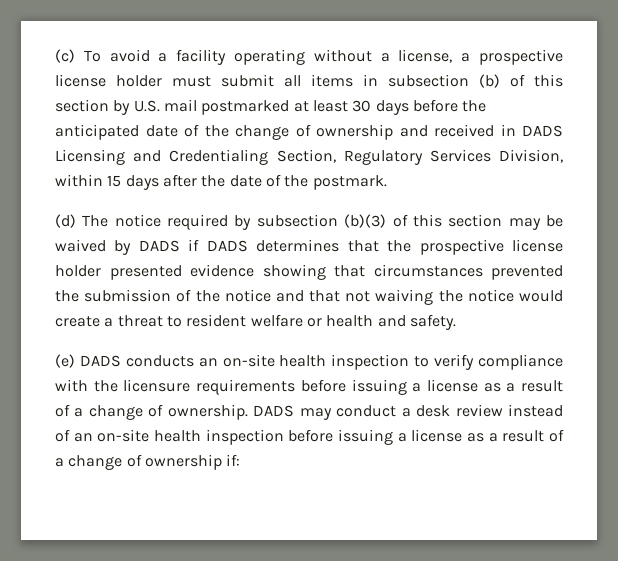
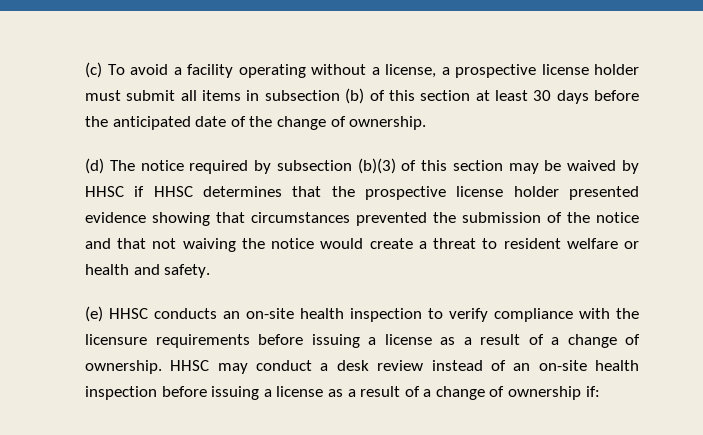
- (c) To avoid a facility operating without a license, a prospective license holder must submit all items in subsection (b) of this section by U.S. mail postmarked at least 30 days before the anticipated date of the change of ownership and received in DADS Licensing and Credentialing Section, Regulatory Services Division, within 15 days after the date of the postmark.
+ (c) To avoid a facility operating without a license, a prospective license holder must submit all items in subsection (b) of this section at least 30 days before the anticipated date of the change of ownership.
- (d) The notice required by subsection (b)(3) of this section may be waived by DADS if DADS determines that the prospective license holder presented evidence showing that circumstances prevented the submission of the notice and that not waiving the notice would create a threat to resident welfare or health and safety.
+ (d) The notice required by subsection (b)(3) of this section may be waived by HHSC if HHSC determines that the prospective license holder presented evidence showing that circumstances prevented the submission of the notice and that not waiving the notice would create a threat to resident welfare or health and safety.
- (e) DADS conducts an on-site health inspection to verify compliance with the licensure requirements before issuing a license as a result of a change of ownership.
+ (e) HHSC conducts an on-site health inspection to verify compliance with the licensure requirements before issuing a license as a result of a change of ownership.
- DADS may conduct a desk review instead of an on-site health inspection before issuing a license as a result of a change of ownership if:
+ HHSC may conduct a desk review instead of an on-site health inspection before issuing a license as a result of a change of ownership if:

